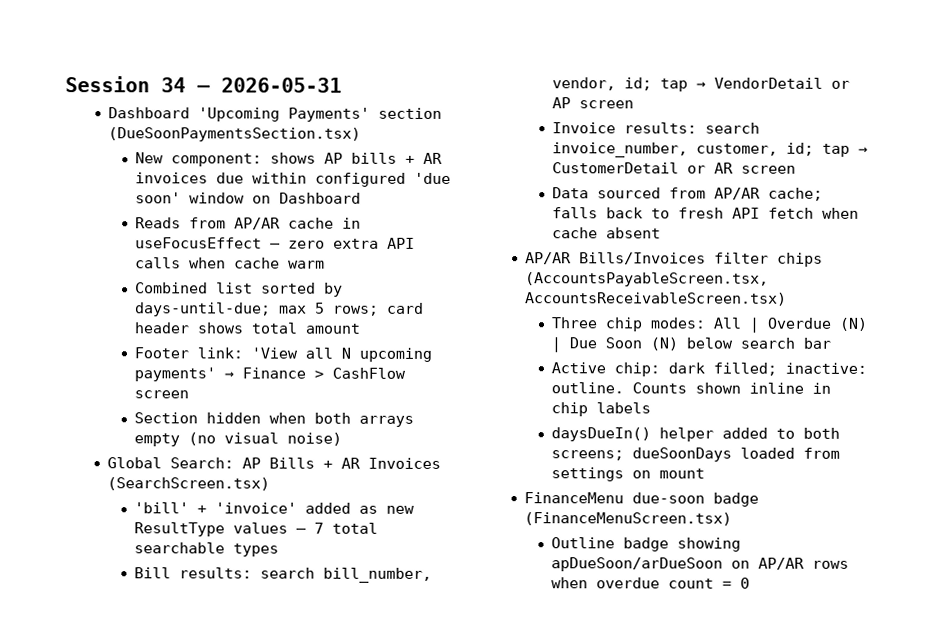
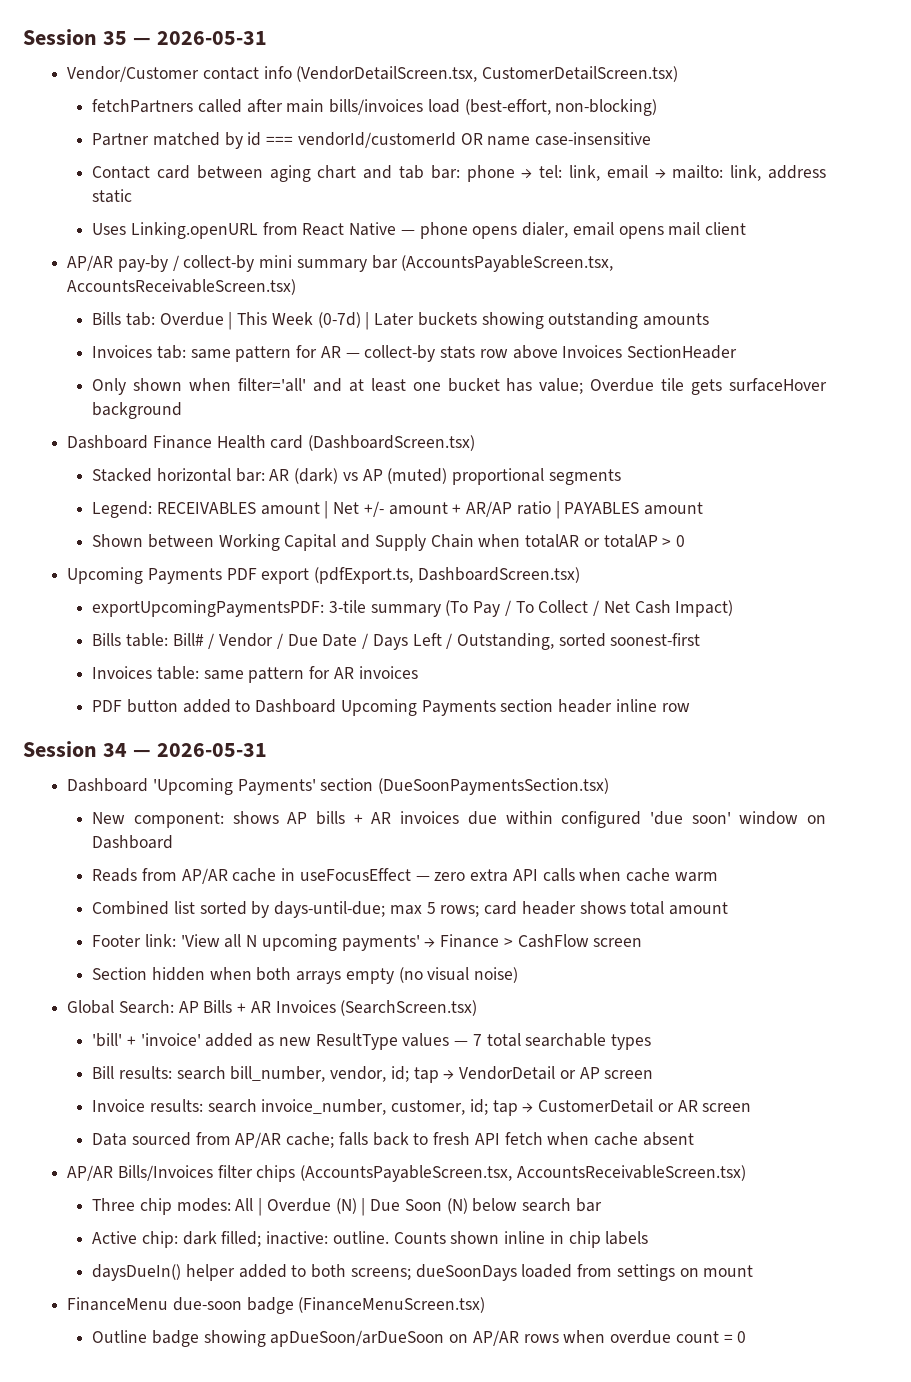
+ Session 35 — 2026-05-31
+ Vendor/Customer contact info (VendorDetailScreen.tsx, CustomerDetailScreen.tsx)
+ fetchPartners called after main bills/invoices load (best-effort, non-blocking)
+ Partner matched by id === vendorId/customerId OR name case-insensitive
+ Contact card between aging chart and tab bar: phone → tel: link, email → mailto: link, address static
+ Uses Linking.openURL from React Native — phone opens dialer, email opens mail client
+ AP/AR pay-by / collect-by mini summary bar (AccountsPayableScreen.tsx, AccountsReceivableScreen.tsx)
+ Bills tab: Overdue | This Week (0-7d) | Later buckets showing outstanding amounts
+ Invoices tab: same pattern for AR — collect-by stats row above Invoices SectionHeader
+ Only shown when filter='all' and at least one bucket has value; Overdue tile gets surfaceHover background
+ Dashboard Finance Health card (DashboardScreen.tsx)
+ Stacked horizontal bar: AR (dark) vs AP (muted) proportional segments
+ Legend: RECEIVABLES amount | Net +/- amount + AR/AP ratio | PAYABLES amount
+ Shown between Working Capital and Supply Chain when totalAR or totalAP > 0
+ Upcoming Payments PDF export (pdfExport.ts, DashboardScreen.tsx)
+ exportUpcomingPaymentsPDF: 3-tile summary (To Pay / To Collect / Net Cash Impact)
+ Bills table: Bill# / Vendor / Due Date / Days Left / Outstanding, sorted soonest-first
+ Invoices table: same pattern for AR invoices
+ PDF button added to Dashboard Upcoming Payments section header inline row

